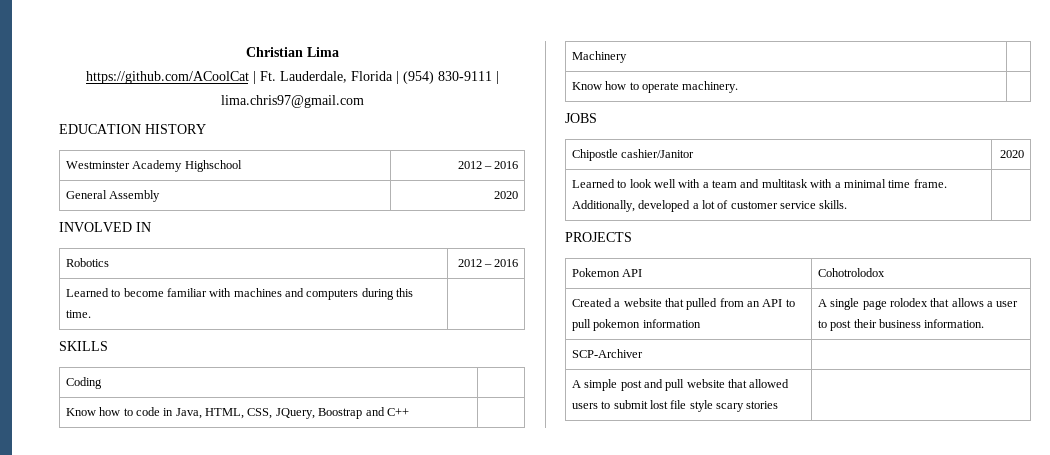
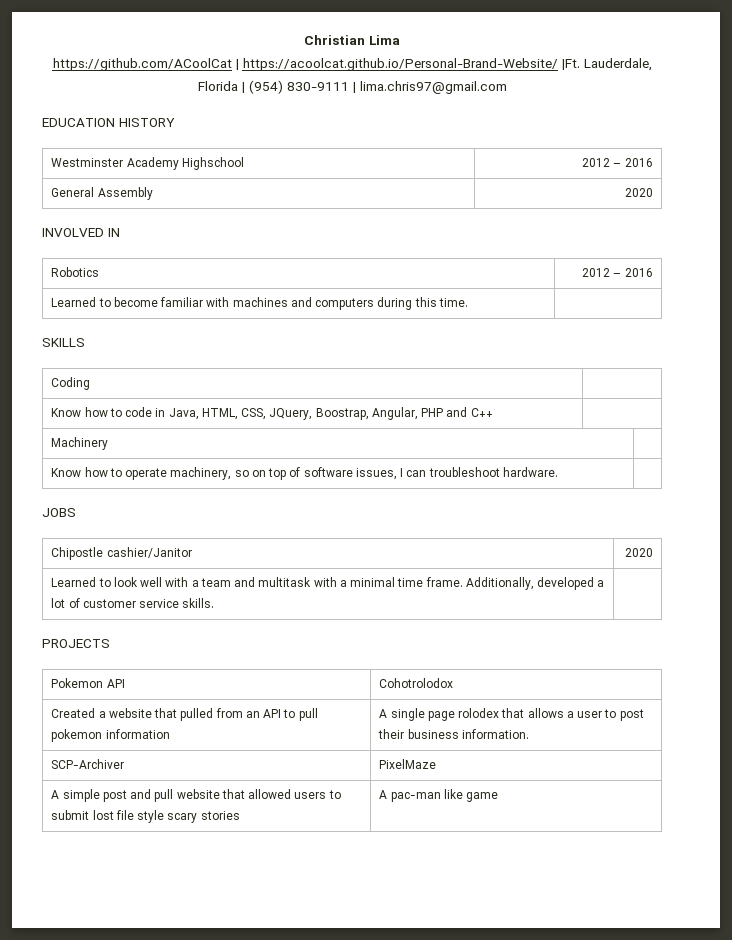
- https://github.com/ACoolCat | Ft. Lauderdale, Florida | (954) 830-9111 | lima.chris97@gmail.com
+ https://github.com/ACoolCat | https://acoolcat.github.io/Personal-Brand-Website/ |Ft. Lauderdale, Florida | (954) 830-9111 | lima.chris97@gmail.com
- Know how to code in Java, HTML, CSS, JQuery, Boostrap and C++ |
+ Know how to code in Java, HTML, CSS, JQuery, Boostrap, Angular, PHP and C++ |
- Know how to operate machinery. |
+ Know how to operate machinery, so on top of software issues, I can troubleshoot hardware. |
- SCP-Archiver |
+ SCP-Archiver | PixelMaze
- A simple post and pull website that allowed users to submit lost file style scary stories |
+ A simple post and pull website that allowed users to submit lost file style scary stories | A pac-man like game

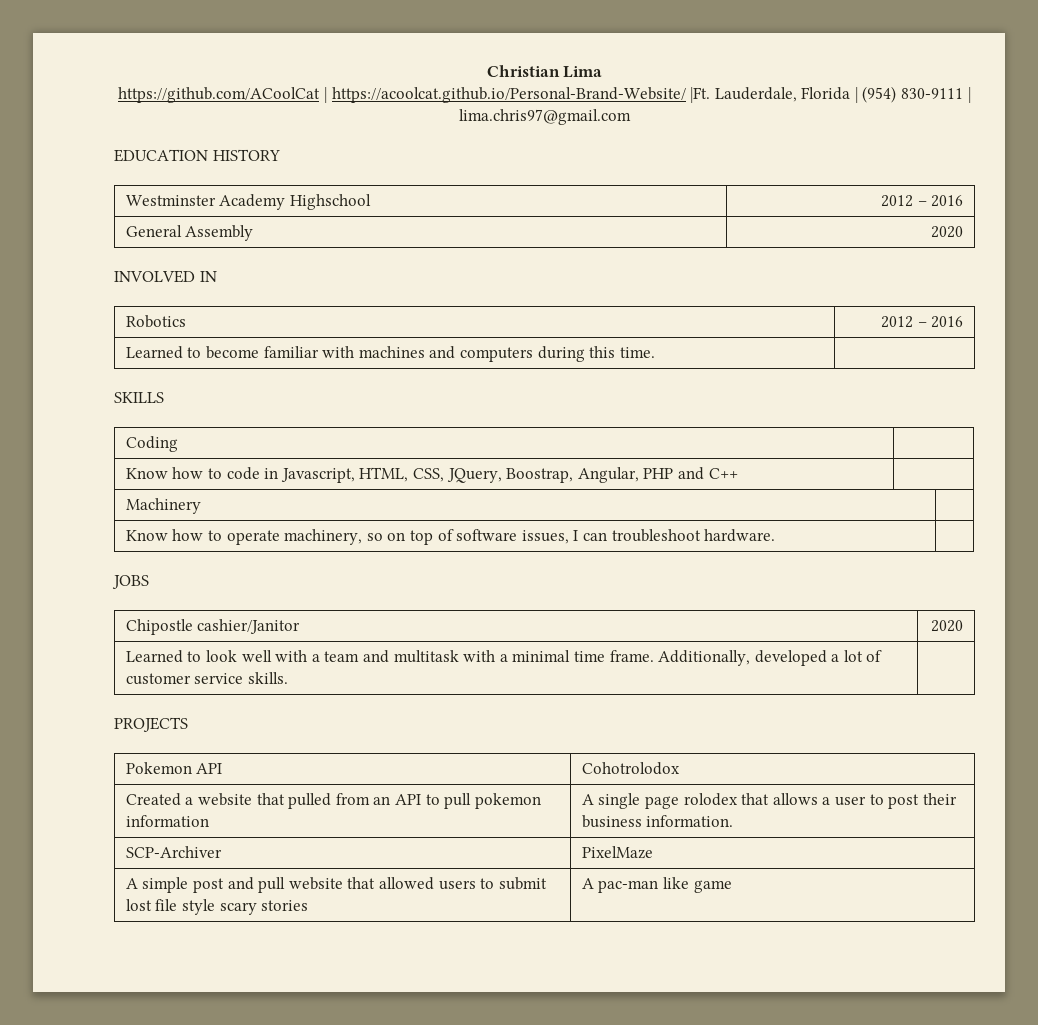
- Know how to code in Java, HTML, CSS, JQuery, Boostrap, Angular, PHP and C++ |
+ Know how to code in Javascript, HTML, CSS, JQuery, Boostrap, Angular, PHP and C++ |

